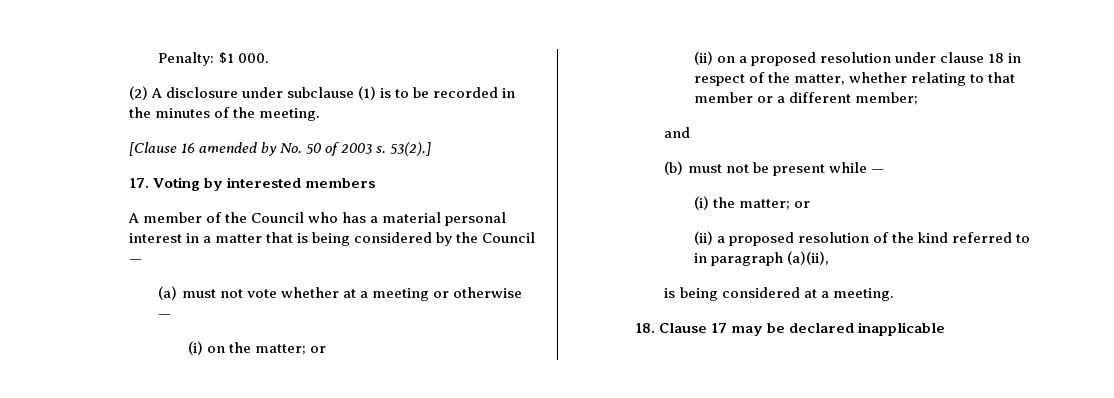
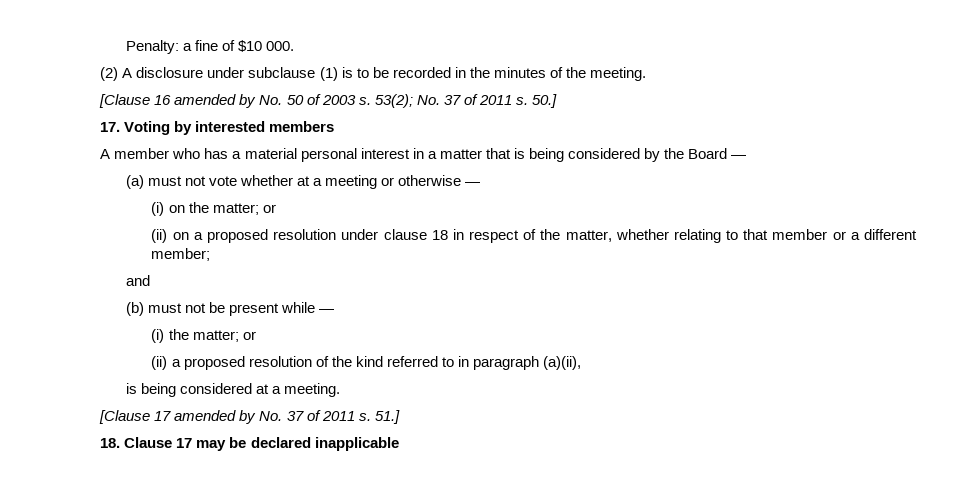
- Penalty: $1 000.
+ Penalty: a fine of $10 000.
- 53(2).]
+ 53(2); No. 37 of 2011 s. 50.]
- A member of the Council who has a material personal interest in a matter that is being considered by the Council —
+ A member who has a material personal interest in a matter that is being considered by the Board —
+ [Clause 17 amended by No. 37 of 2011 s. 51.]

